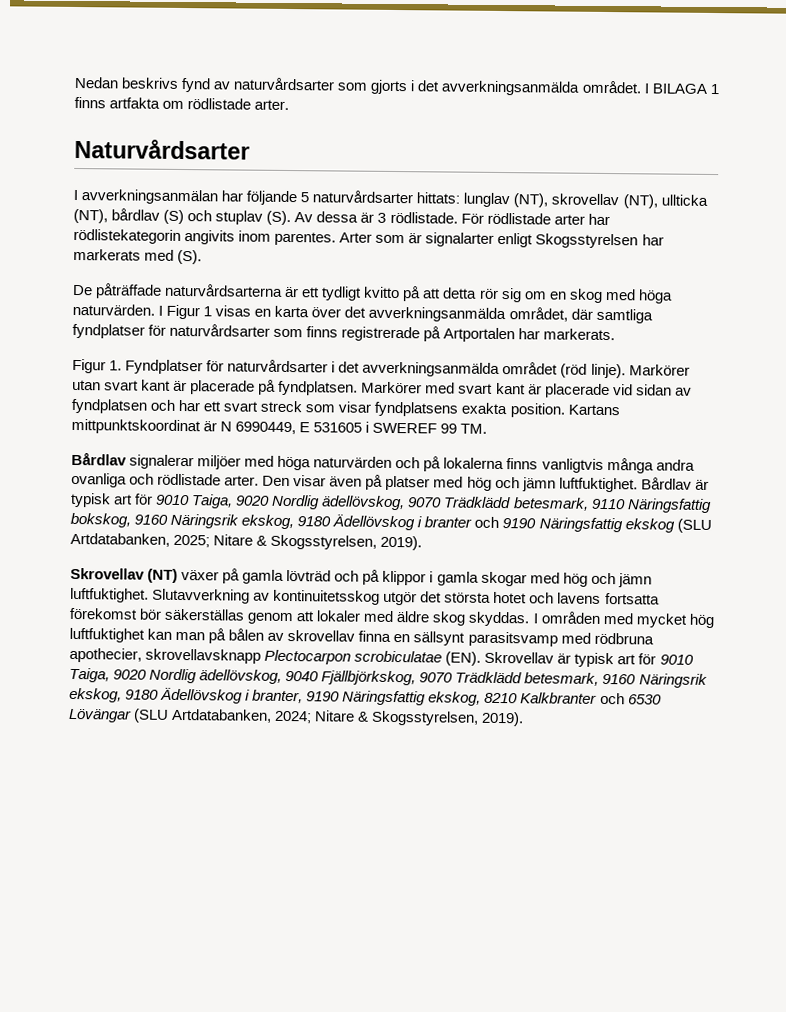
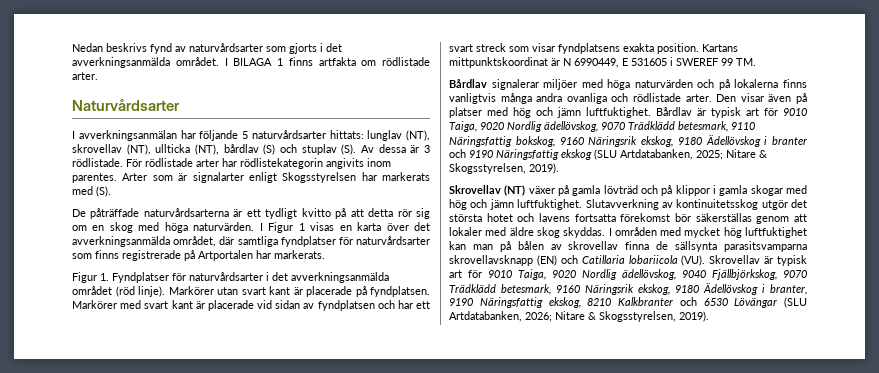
- I områden med mycket hög luftfuktighet kan man på bålen av skrovellav finna en sällsynt parasitsvamp med rödbruna apothecier, skrovellavsknapp Plectocarpon scrobiculatae (EN). Skrovellav är typisk art för 9010 Taiga, 9020 Nordlig ädellövskog, 9040 Fjällbjörkskog, 9070 Trädklädd betesmark, 9160 Näringsrik ekskog, 9180 Ädellövskog i branter, 9190 Näringsfattig ekskog, 8210 Kalkbranter och 6530 Lövängar (SLU Artdatabanken, 2024; Nitare & Skogsstyrelsen, 2019).
+ I områden med mycket hög luftfuktighet kan man på bålen av skrovellav finna de sällsynta parasitsvamparna skrovellavsknapp (EN) och Catillaria lobariicola (VU). Skrovellav är typisk art för 9010 Taiga, 9020 Nordlig ädellövskog, 9040 Fjällbjörkskog, 9070 Trädklädd betesmark, 9160 Näringsrik ekskog, 9180 Ädellövskog i branter, 9190 Näringsfattig ekskog, 8210 Kalkbranter och 6530 Lövängar (SLU Artdatabanken, 2026; Nitare & Skogsstyrelsen, 2019).

